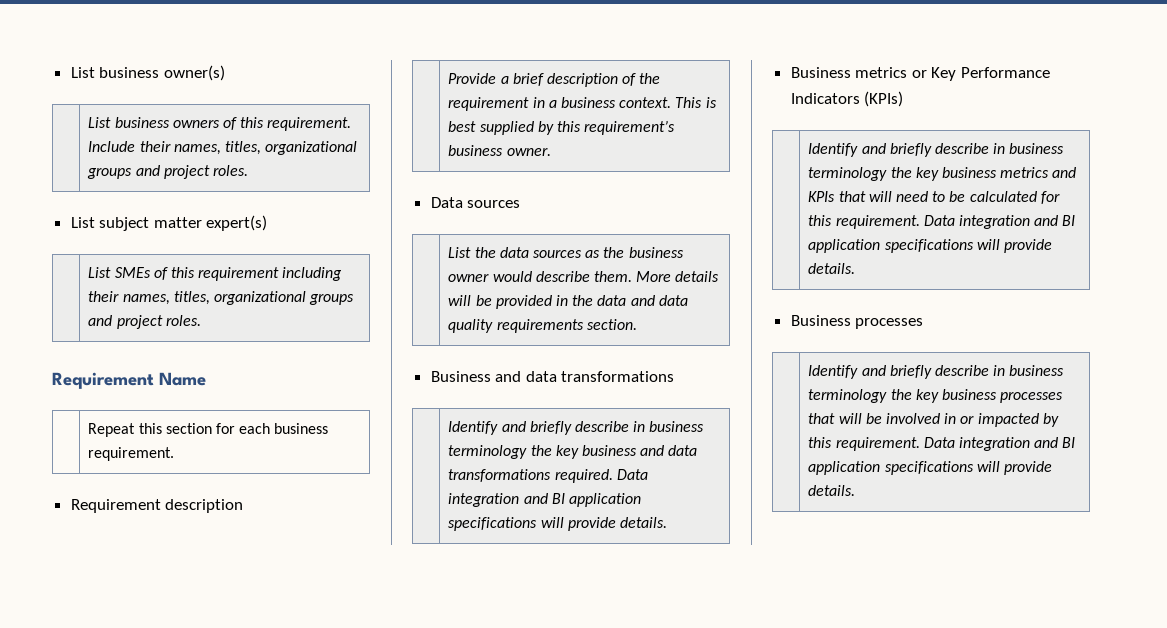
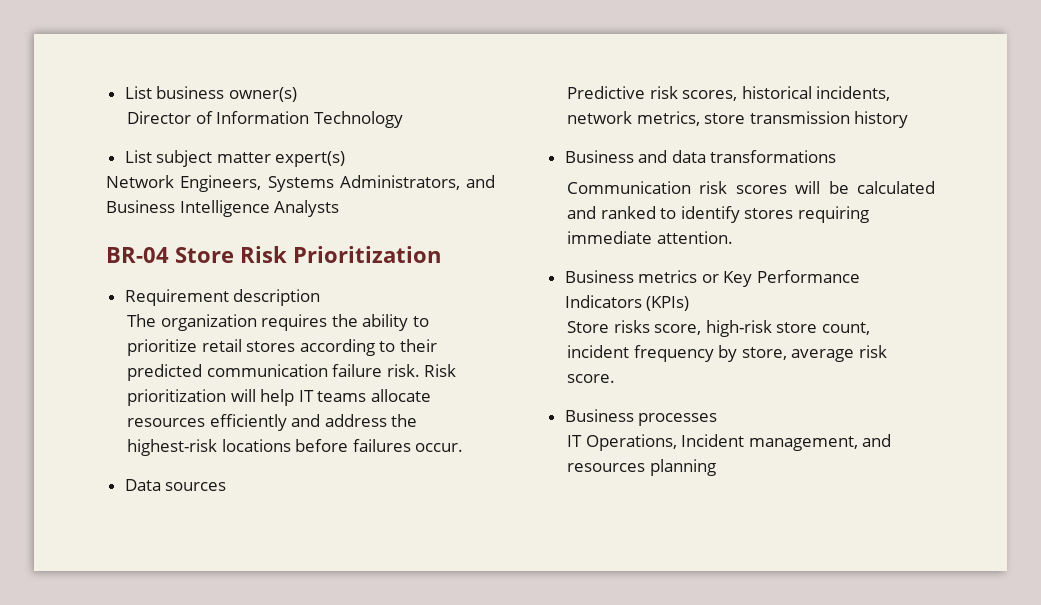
- | List business owners of this requirement. Include their names, titles, organizational groups and project roles.
+ Director of Information Technology
  List subject matter expert(s)
- | List SMEs of this requirement including their names, titles, organizational groups and project roles.
- Requirement Name
- | Repeat this section for each business requirement.
+ Network Engineers, Systems Administrators, and Business Intelligence Analysts
+ BR-04 Store Risk Prioritization
  Requirement description
- | Provide a brief description of the requirement in a business context. This is best supplied by this requirement’s business owner.
+ The organization requires the ability to prioritize retail stores according to their predicted communication failure risk. Risk prioritization will help IT teams allocate resources efficiently and address the highest-risk locations before failures occur.
  Data sources
- | List the data sources as the business owner would describe them. More details will be provided in the data and data quality requirements section.
+ Predictive risk scores, historical incidents, network metrics, store transmission history
  Business and data transformations
- | Identify and briefly describe in business terminology the key business and data transformations required. Data integration and BI application specifications will provide details.
+ Communication risk scores will be calculated and ranked to identify stores requiring immediate attention.
- | Identify and briefly describe in business terminology the key business metrics and KPIs that will need to be calculated for this requirement. Data integration and BI application specifications will provide details.
+ Store risks score, high-risk store count, incident frequency by store, average risk score.
  Business processes
- | Identify and briefly describe in business terminology the key business processes that will be involved in or impacted by this requirement. Data integration and BI application specifications will provide details.
+ IT Operations, Incident management, and resources planning

